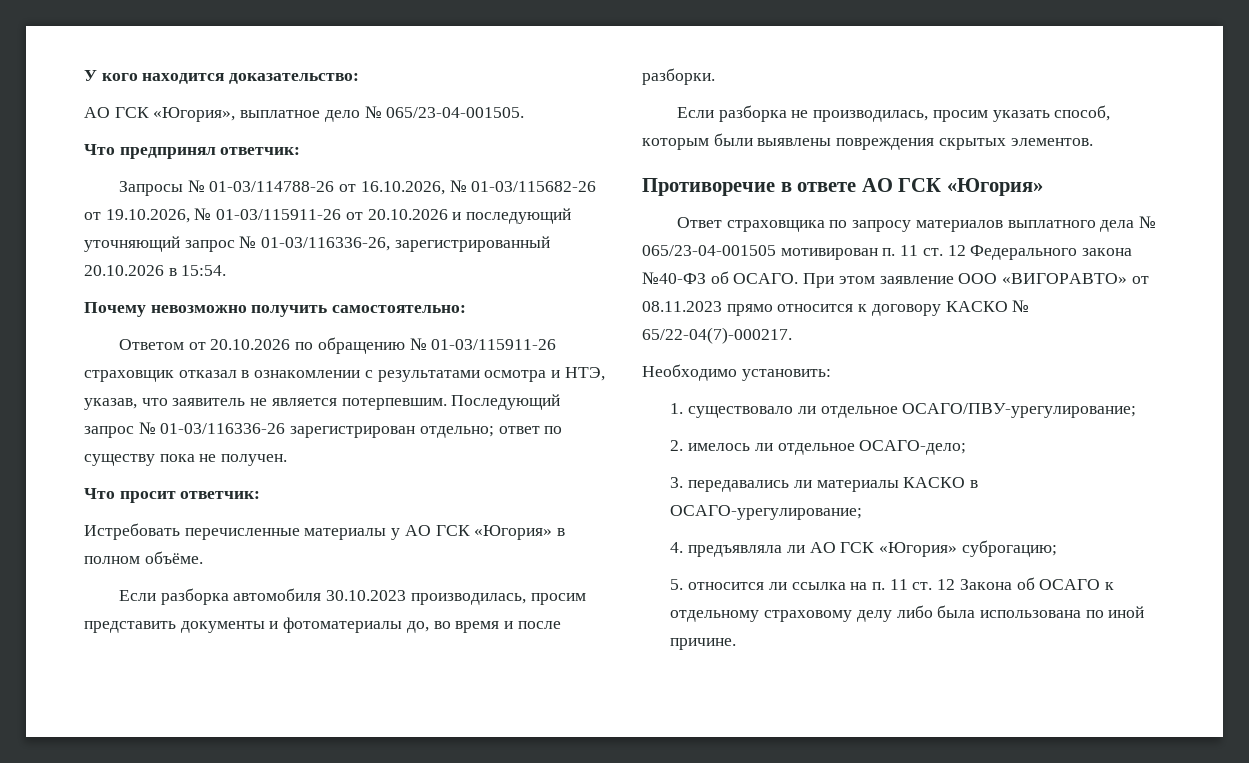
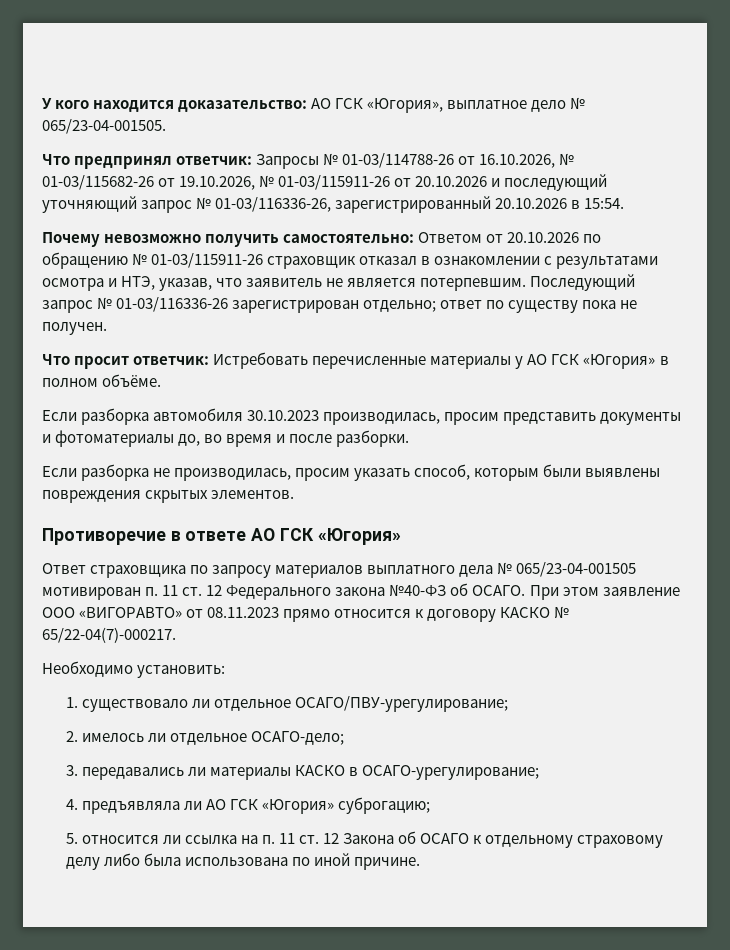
- У кого находится доказательство:
- АО ГСК «Югория», выплатное дело № 065/23-04-001505.
+ У кого находится доказательство: АО ГСК «Югория», выплатное дело № 065/23-04-001505.
- Что предпринял ответчик:
- Запросы № 01-03/114788-26 от 16.10.2026, № 01-03/115682-26 от 19.10.2026, № 01-03/115911-26 от 20.10.2026 и последующий уточняющий запрос № 01-03/116336-26, зарегистрированный 20.10.2026 в 15:54.
+ Что предпринял ответчик: Запросы № 01-03/114788-26 от 16.10.2026, № 01-03/115682-26 от 19.10.2026, № 01-03/115911-26 от 20.10.2026 и последующий уточняющий запрос № 01-03/116336-26, зарегистрированный 20.10.2026 в 15:54.
- Почему невозможно получить самостоятельно:
- Ответом от 20.10.2026 по обращению № 01-03/115911-26 страховщик отказал в ознакомлении с результатами осмотра и НТЭ, указав, что заявитель не является потерпевшим.
+ Почему невозможно получить самостоятельно: Ответом от 20.10.2026 по обращению № 01-03/115911-26 страховщик отказал в ознакомлении с результатами осмотра и НТЭ, указав, что заявитель не является потерпевшим.
- Что просит ответчик:
- Истребовать перечисленные материалы у АО ГСК «Югория» в полном объёме.
+ Что просит ответчик: Истребовать перечисленные материалы у АО ГСК «Югория» в полном объёме.

